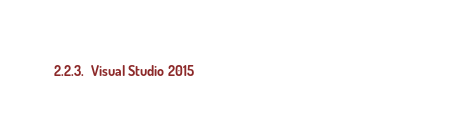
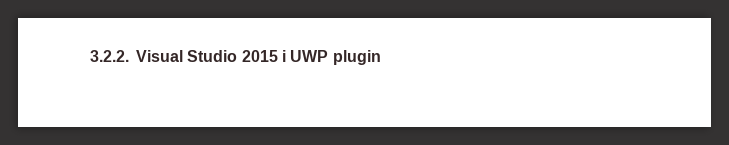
- 2.2.3. Visual Studio 2015
+ 3.2.2. Visual Studio 2015 i UWP plugin

